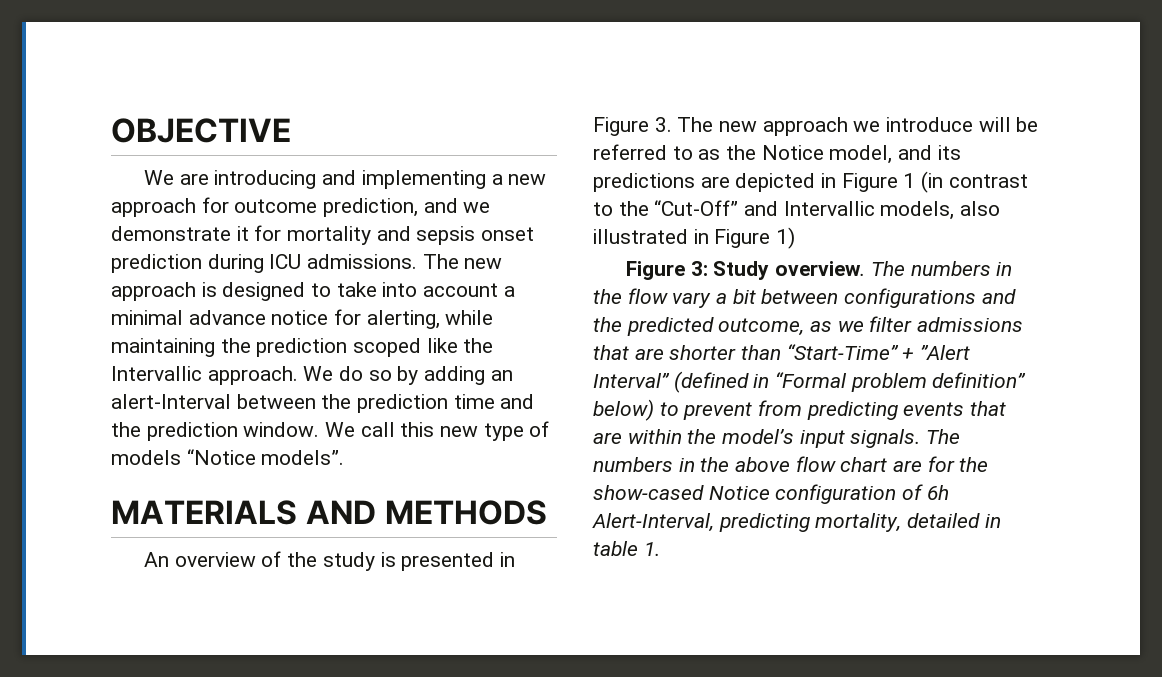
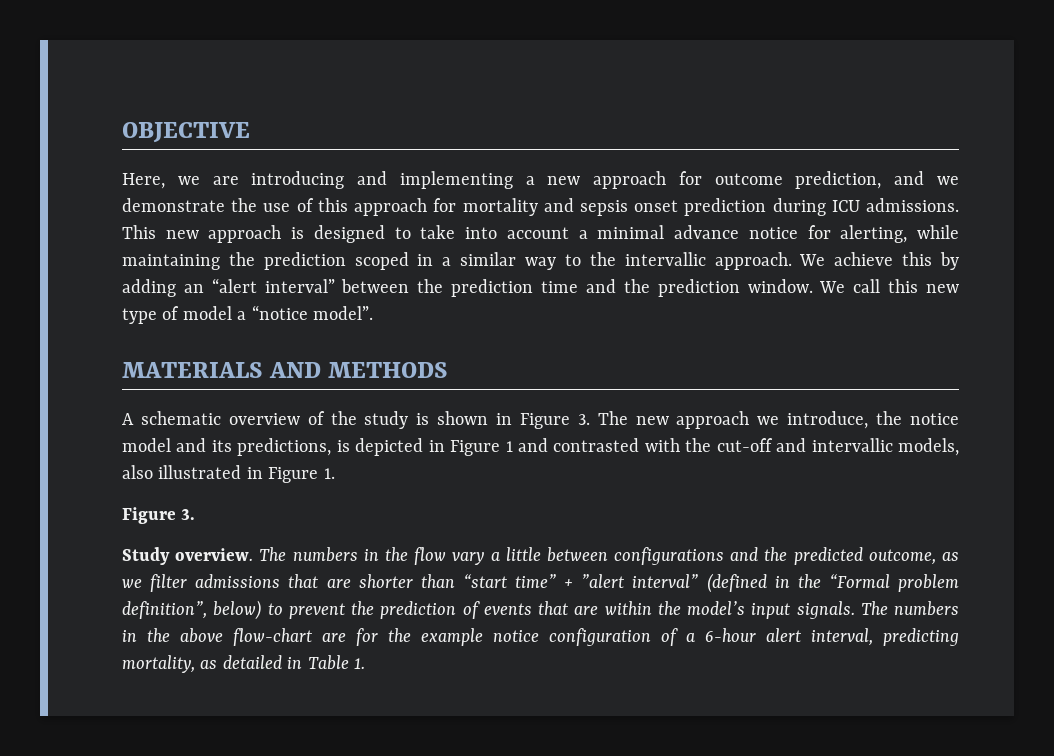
- We are introducing and implementing a new approach for outcome prediction, and we demonstrate it for mortality and sepsis onset prediction during ICU admissions.
+ Here, we are introducing and implementing a new approach for outcome prediction, and we demonstrate the use of this approach for mortality and sepsis onset prediction during ICU admissions.
- The new approach is designed to take into account a minimal advance notice for alerting, while maintaining the prediction scoped like the Intervallic approach. We do so by adding an alert-Interval between the prediction time and the prediction window.
+ This new approach is designed to take into account a minimal advance notice for alerting, while maintaining the prediction scoped in a similar way to the intervallic approach. We achieve this by adding an “alert interval” between the prediction time and the prediction window.
- We call this new type of models “Notice models”.
+ We call this new type of model a “notice model”.
- An overview of the study is presented in Figure 3. The new approach we introduce will be referred to as the Notice model, and its predictions are depicted in Figure 1 (in contrast to the “Cut-Off” and Intervallic models, also illustrated in Figure 1)
- Figure 3: Study overview.
+ A schematic overview of the study is shown in Figure 3. The new approach we introduce, the notice model and its predictions, is depicted in Figure 1 and contrasted with the cut-off and intervallic models, also illustrated in Figure 1.
+ Figure 3.
+ Study overview.
- The numbers in the flow vary a bit between configurations and the predicted outcome, as we filter admissions that are shorter than “Start-Time” + ”Alert Interval” (defined in “Formal problem definition” below) to prevent from predicting events that are within the model’s input signals.
+ The numbers in the flow vary a little between configurations and the predicted outcome, as we filter admissions that are shorter than “start time” + ”alert interval” (defined in the “Formal problem definition”, below) to prevent the prediction of events that are within the model’s input signals.
- The numbers in the above flow chart are for the show-cased Notice configuration of 6h Alert-Interval, predicting mortality, detailed in table 1.
+ The numbers in the above flow-chart are for the example notice configuration of a 6-hour alert interval, predicting mortality, as detailed in Table 1.

